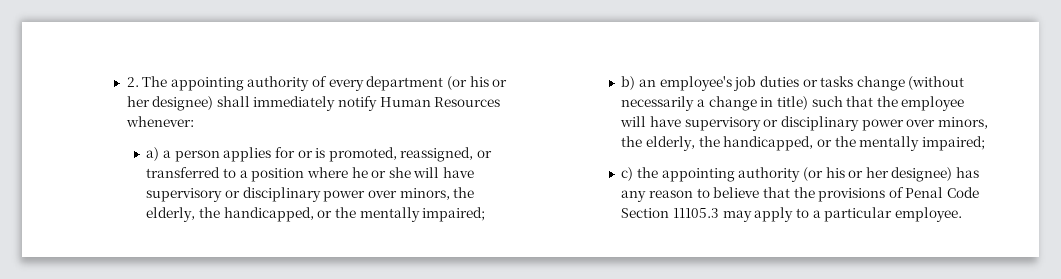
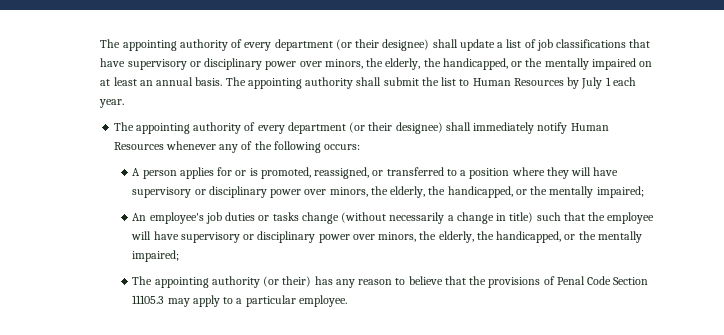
- 2. The appointing authority of every department (or his or her designee) shall immediately notify Human Resources whenever:
- a) a person applies for or is promoted, reassigned, or transferred to a position where he or she will have supervisory or disciplinary power over minors, the elderly, the handicapped, or the mentally impaired;
+ The appointing authority of every department (or their designee) shall update a list of job classifications that have supervisory or disciplinary power over minors, the elderly, the handicapped, or the mentally impaired on at least an annual basis. The appointing authority shall submit the list to Human Resources by July 1 each year.
+ The appointing authority of every department (or their designee) shall immediately notify Human Resources whenever any of the following occurs:
+ A person applies for or is promoted, reassigned, or transferred to a position where they will have supervisory or disciplinary power over minors, the elderly, the handicapped, or the mentally impaired;
- b) an employee's job duties or tasks change (without necessarily a change in title) such that the employee will have supervisory or disciplinary power over minors, the elderly, the handicapped, or the mentally impaired;
+ An employee's job duties or tasks change (without necessarily a change in title) such that the employee will have supervisory or disciplinary power over minors, the elderly, the handicapped, or the mentally impaired;
- c) the appointing authority (or his or her designee) has any reason to believe that the provisions of Penal Code Section 11105.3 may apply to a particular employee.
+ The appointing authority (or their) has any reason to believe that the provisions of Penal Code Section 11105.3 may apply to a particular employee.

